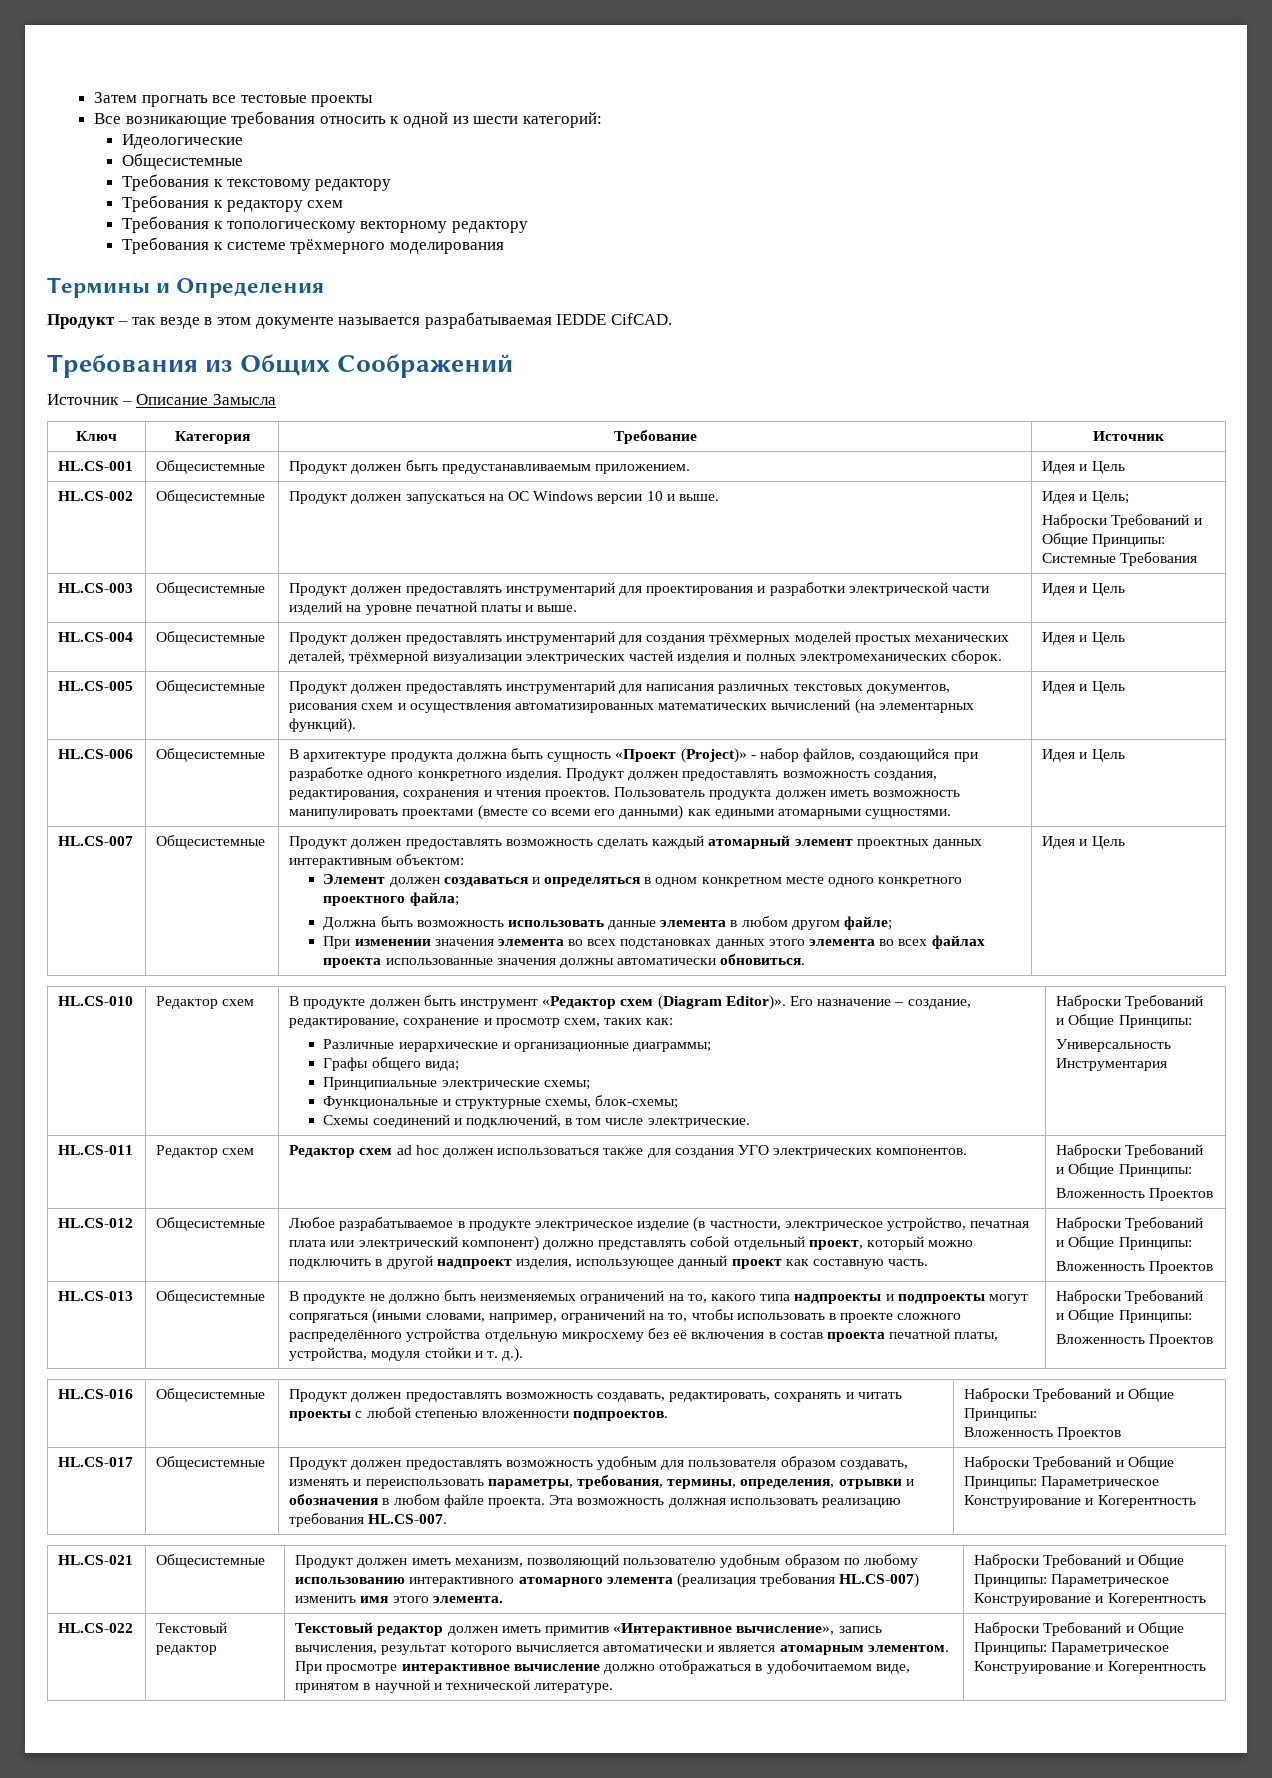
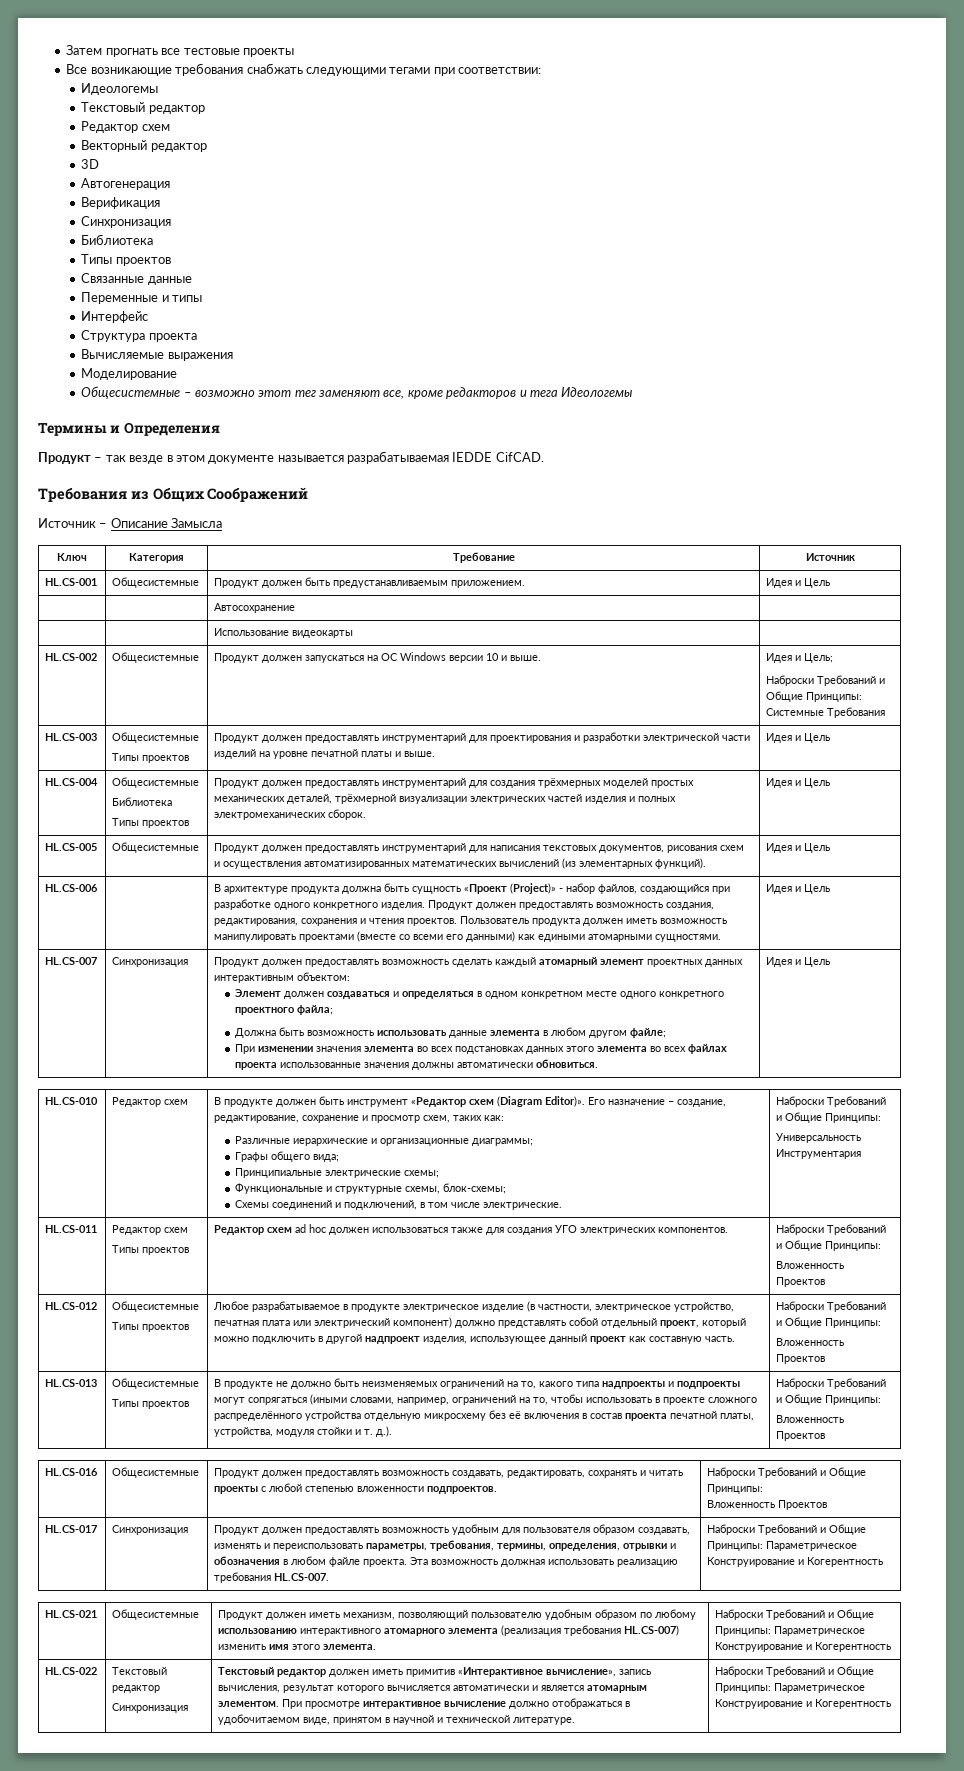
- Все возникающие требования относить к одной из шести категорий:
- Идеологические
- Общесистемные
- Требования к текстовому редактору
- Требования к редактору схем
- Требования к топологическому векторному редактору
- Требования к системе трёхмерного моделирования
+ Все возникающие требования снабжать следующими тегами при соответствии:
+ Идеологемы
+ Текстовый редактор
+ Редактор схем
+ Векторный редактор
+ 3D
+ Автогенерация
+ Верификация
+ Синхронизация
+ Библиотека
+ Типы проектов
+ Связанные данные
+ Переменные и типы
+ Интерфейс
+ Структура проекта
+ Вычисляемые выражения
+ Моделирование
+ Общесистемные – возможно этот тег заменяют все, кроме редакторов и тега Идеологемы
+ | | Автосохранение |
+ | | Использование видеокарты |
- HL.CS-003 | Общесистемные | Продукт должен предоставлять инструментарий для проектирования и разработки электрической части изделий на уровне печатной платы и выше. | Идея и Цель
+ HL.CS-003 | Общесистемные
+ Типы проектов | Продукт должен предоставлять инструментарий для проектирования и разработки электрической части изделий на уровне печатной платы и выше. | Идея и Цель
- HL.CS-004 | Общесистемные | Продукт должен предоставлять инструментарий для создания трёхмерных моделей простых механических деталей, трёхмерной визуализации электрических частей изделия и полных электромеханических сборок. | Идея и Цель
+ HL.CS-004 | Общесистемные
+ Библиотека
+ Типы проектов | Продукт должен предоставлять инструментарий для создания трёхмерных моделей простых механических деталей, трёхмерной визуализации электрических частей изделия и полных электромеханических сборок. | Идея и Цель
- HL.CS-005 | Общесистемные | Продукт должен предоставлять инструментарий для написания различных текстовых документов, рисования схем и осуществления автоматизированных математических вычислений (на элементарных функций). | Идея и Цель
+ HL.CS-005 | Общесистемные | Продукт должен предоставлять инструментарий для написания текстовых документов, рисования схем и осуществления автоматизированных математических вычислений (из элементарных функций). | Идея и Цель
- HL.CS-006 | Общесистемные
+ HL.CS-006
- HL.CS-007 | Общесистемные
+ HL.CS-007 | Синхронизация
- HL.CS-011 | Редактор схем | Редактор схем ad hoc должен использоваться также для создания УГО электрических компонентов. | Наброски Требований и Общие Принципы:
+ HL.CS-011 | Редактор схем
+ Типы проектов | Редактор схем ad hoc должен использоваться также для создания УГО электрических компонентов. | Наброски Требований и Общие Принципы:
  HL.CS-012 | Общесистемные
+ Типы проектов
  HL.CS-013 | Общесистемные
+ Типы проектов
- HL.CS-017 | Общесистемные
+ HL.CS-017 | Синхронизация
  HL.CS-022 | Текстовый редактор
+ Синхронизация

